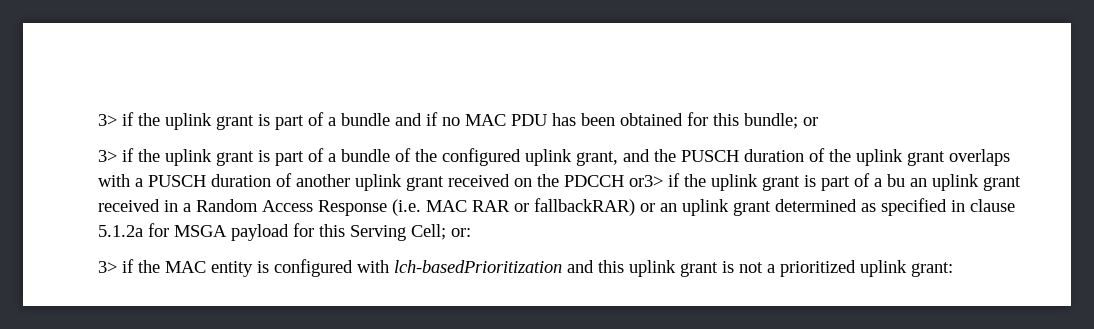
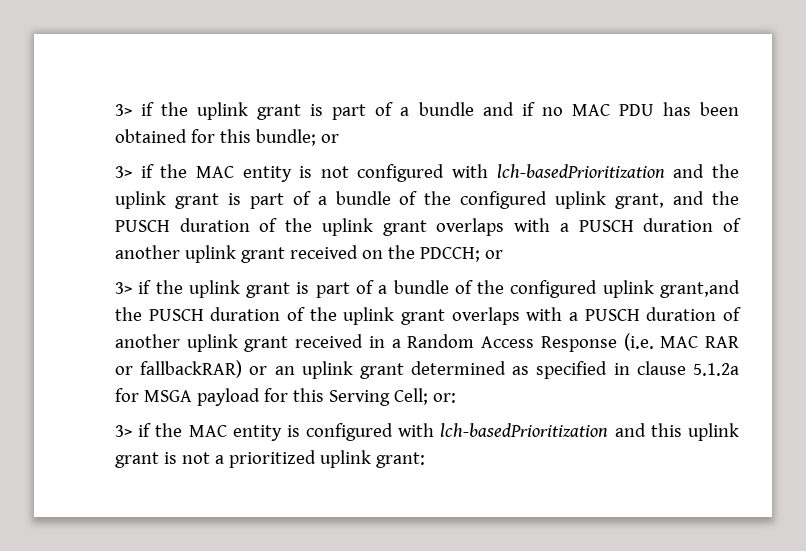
- 3> if the uplink grant is part of a bundle of the configured uplink grant, and the PUSCH duration of the uplink grant overlaps with a PUSCH duration of another uplink grant received on the PDCCH or3> if the uplink grant is part of a bu an uplink grant received in a Random Access Response (i.e. MAC RAR or fallbackRAR) or an uplink grant determined as specified in clause 5.1.2a for MSGA payload for this Serving Cell;
+ 3> if the MAC entity is not configured with lch-basedPrioritization and the uplink grant is part of a bundle of the configured uplink grant, and the PUSCH duration of the uplink grant overlaps with a PUSCH duration of another uplink grant received on the PDCCH; or
+ 3> if the uplink grant is part of a bundle of the configured uplink grant,and the PUSCH duration of the uplink grant overlaps with a PUSCH duration of another uplink grant received in a Random Access Response (i.e. MAC RAR or fallbackRAR) or an uplink grant determined as specified in clause 5.1.2a for MSGA payload for this Serving Cell;

